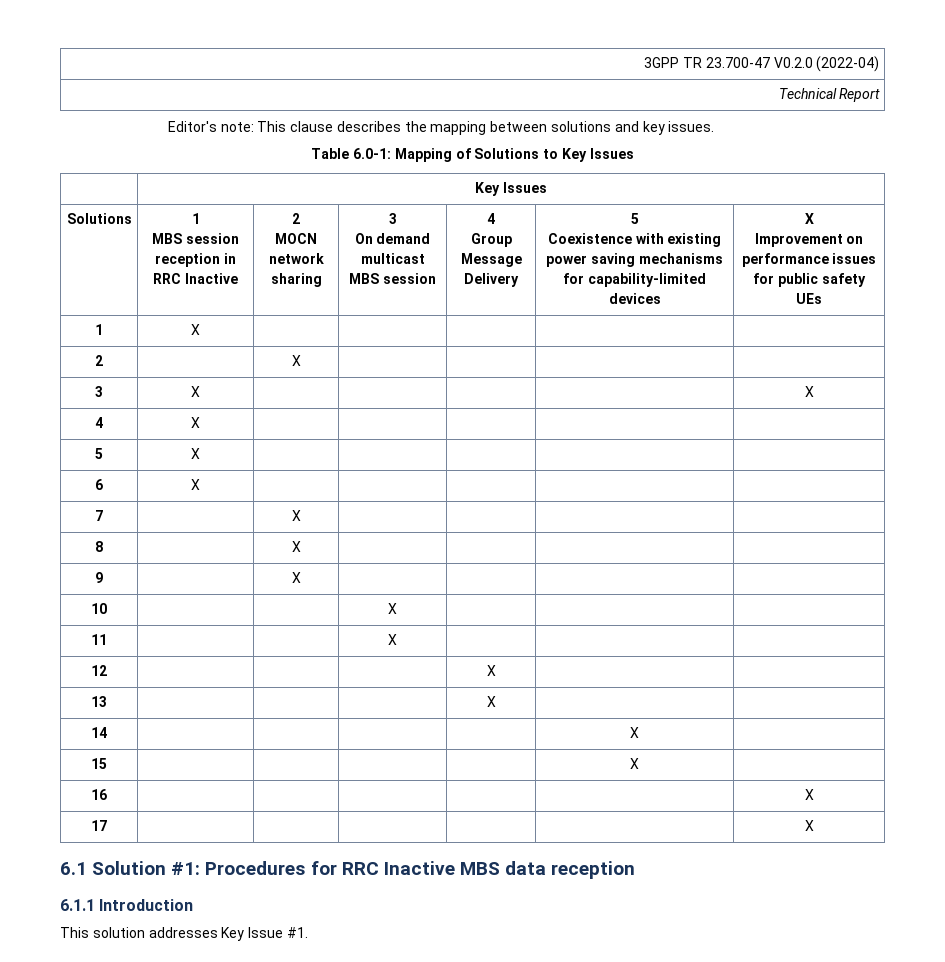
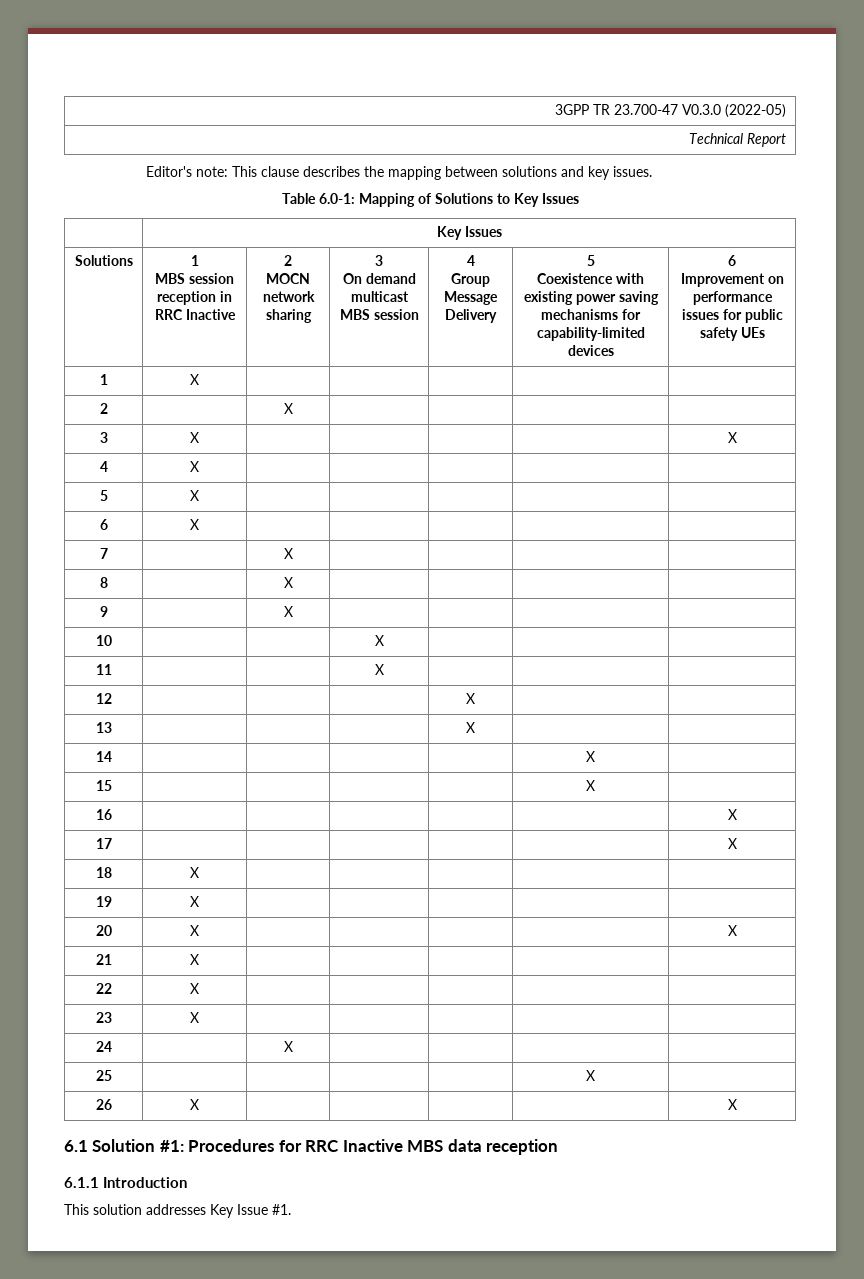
- 3GPP TR 23.700-47 V0.2.0 (2022-04)
+ 3GPP TR 23.700-47 V0.3.0 (2022-05)
- Coexistence with existing power saving mechanisms for capability-limited devices | X
+ Coexistence with existing power saving mechanisms for capability-limited devices | 6
+ 18 | X | | | | |
+ 19 | X | | | | |
+ 20 | X | | | | | X
+ 21 | X | | | | |
+ 22 | X | | | | |
+ 23 | X | | | | |
+ 24 | | X | | | |
+ 25 | | | | | X |
+ 26 | X | | | | | X

